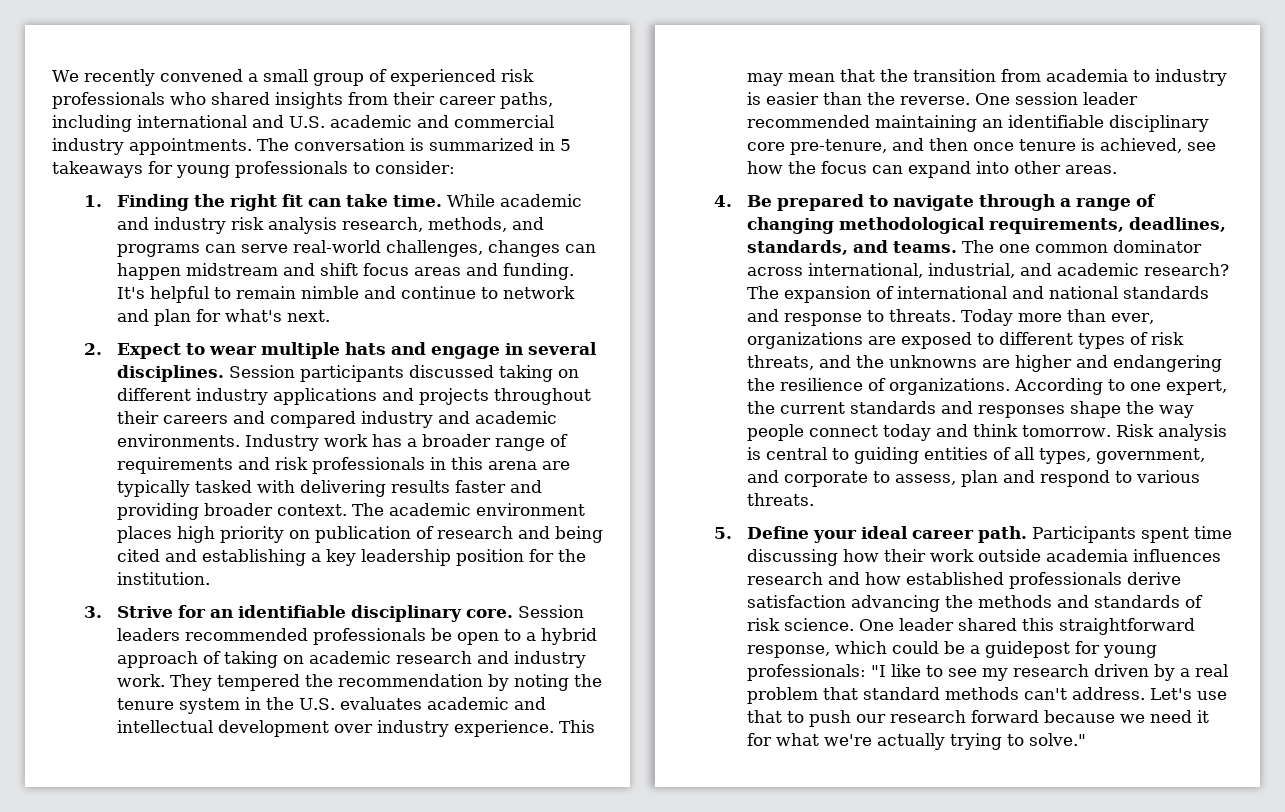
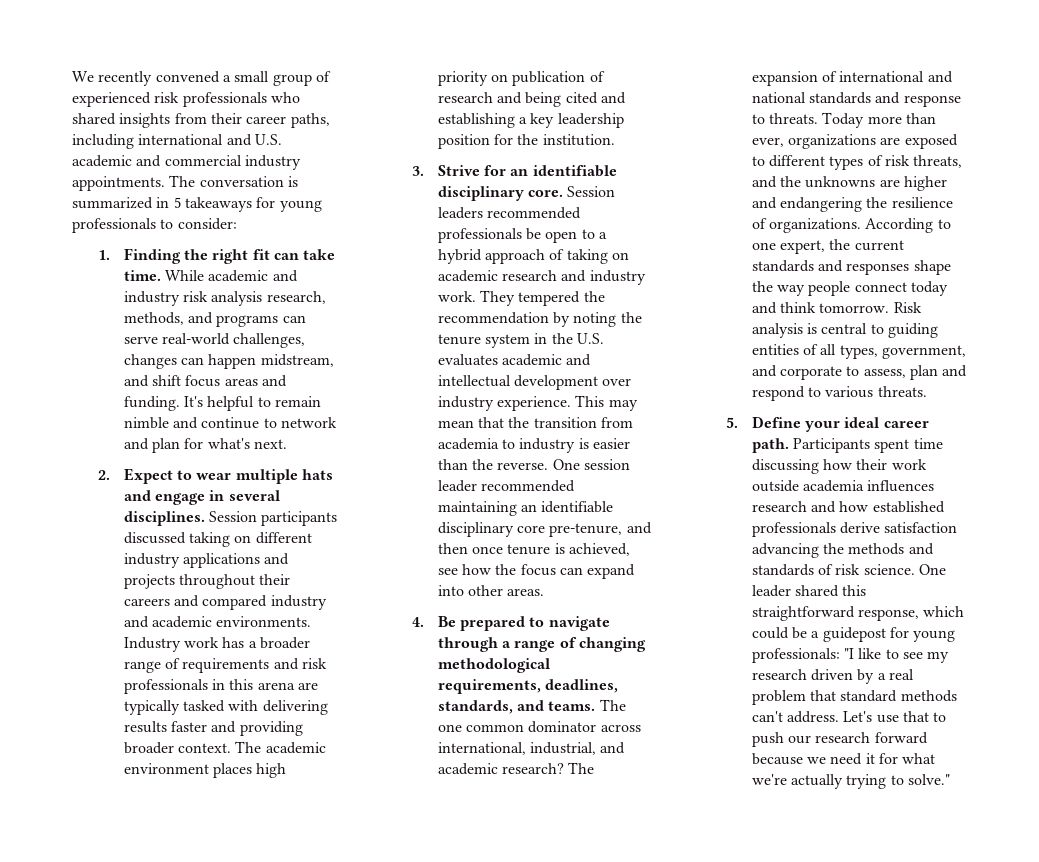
- While academic and industry risk analysis research, methods, and programs can serve real-world challenges, changes can happen midstream and shift focus areas and funding.
+ While academic and industry risk analysis research, methods, and programs can serve real-world challenges, changes can happen midstream, and shift focus areas and funding.

